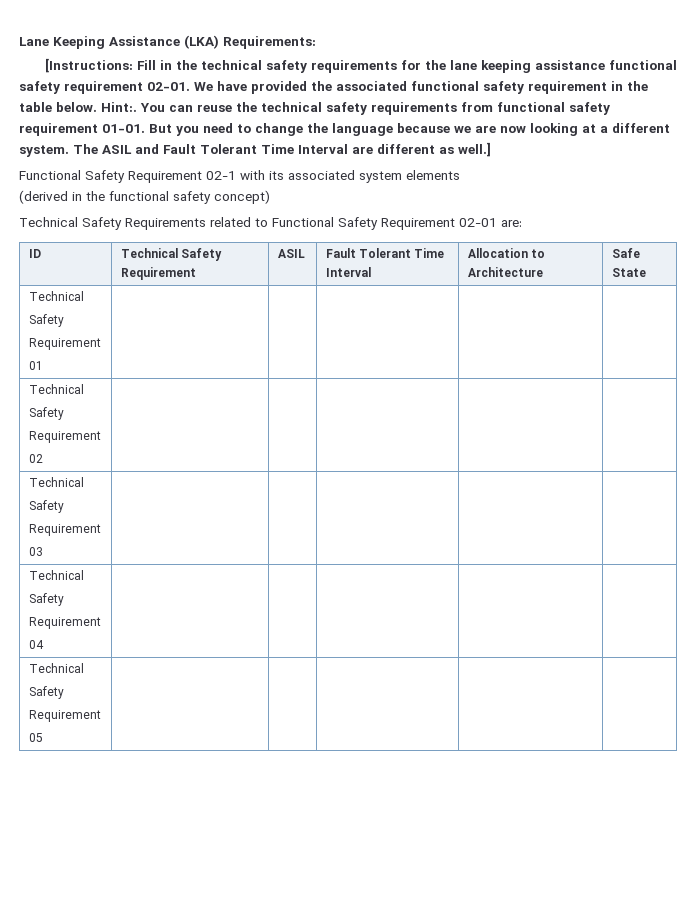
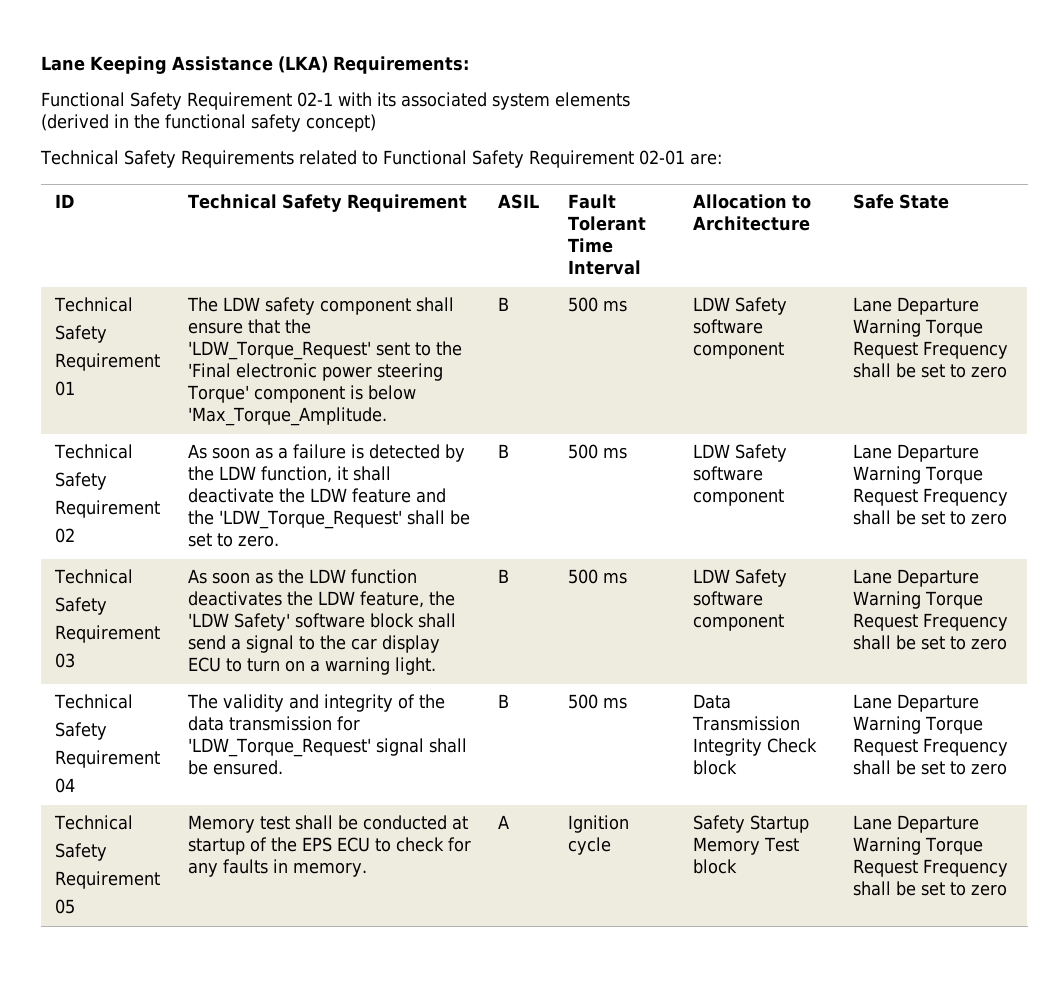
- [Instructions: Fill in the technical safety requirements for the lane keeping assistance functional safety requirement 02-01. We have provided the associated functional safety requirement in the table below. Hint:. You can reuse the technical safety requirements from functional safety requirement 01-01. But you need to change the language because we are now looking at a different system. The ASIL and Fault Tolerant Time Interval are different as well.]
- 01 | | | | |
+ 01 | The LDW safety component shall ensure that the 'LDW_Torque_Request' sent to the 'Final electronic power steering Torque' component is below 'Max_Torque_Amplitude. | B | 500 ms | LDW Safety software component | Lane Departure Warning Torque Request Frequency shall be set to zero
  Technical
  Safety
  Requirement
- 02 | | | | |
+ 02 | As soon as a failure is detected by the LDW function, it shall deactivate the LDW feature and the 'LDW_Torque_Request' shall be set to zero. | B | 500 ms | LDW Safety software component | Lane Departure Warning Torque Request Frequency shall be set to zero
  Technical
  Safety
  Requirement
- 03 | | | | |
+ 03 | As soon as the LDW function deactivates the LDW feature, the 'LDW Safety' software block shall send a signal to the car display ECU to turn on a warning light. | B | 500 ms | LDW Safety software component | Lane Departure Warning Torque Request Frequency shall be set to zero
  Technical
  Safety
  Requirement
- 04 | | | | |
+ 04 | The validity and integrity of the data transmission for 'LDW_Torque_Request' signal shall be ensured. | B | 500 ms | Data Transmission Integrity Check block | Lane Departure Warning Torque Request Frequency shall be set to zero
  Technical
  Safety
  Requirement
- 05 | | | | |
+ 05 | Memory test shall be conducted at startup of the EPS ECU to check for any faults in memory. | A | Ignition cycle | Safety Startup Memory Test block | Lane Departure Warning Torque Request Frequency shall be set to zero

